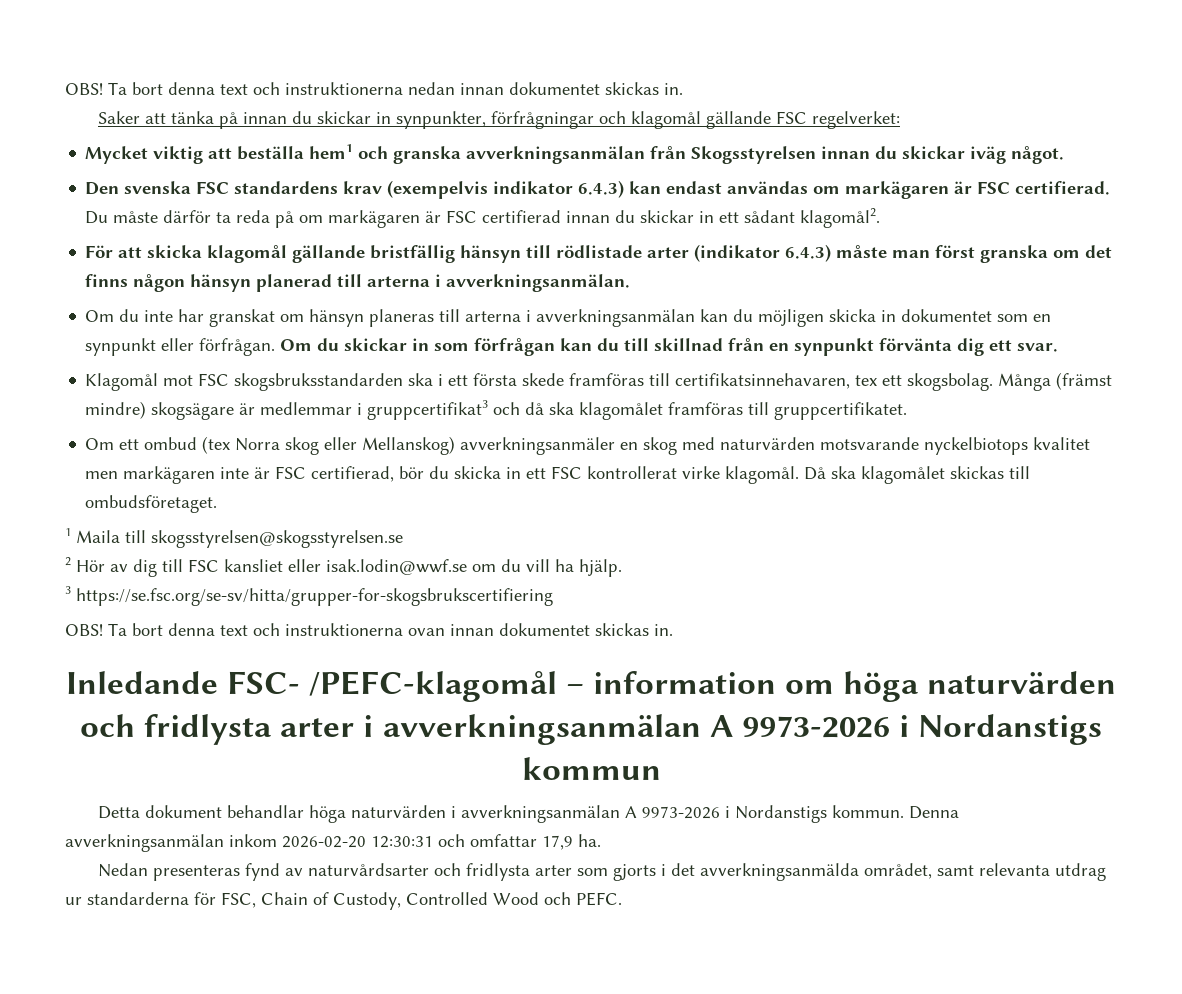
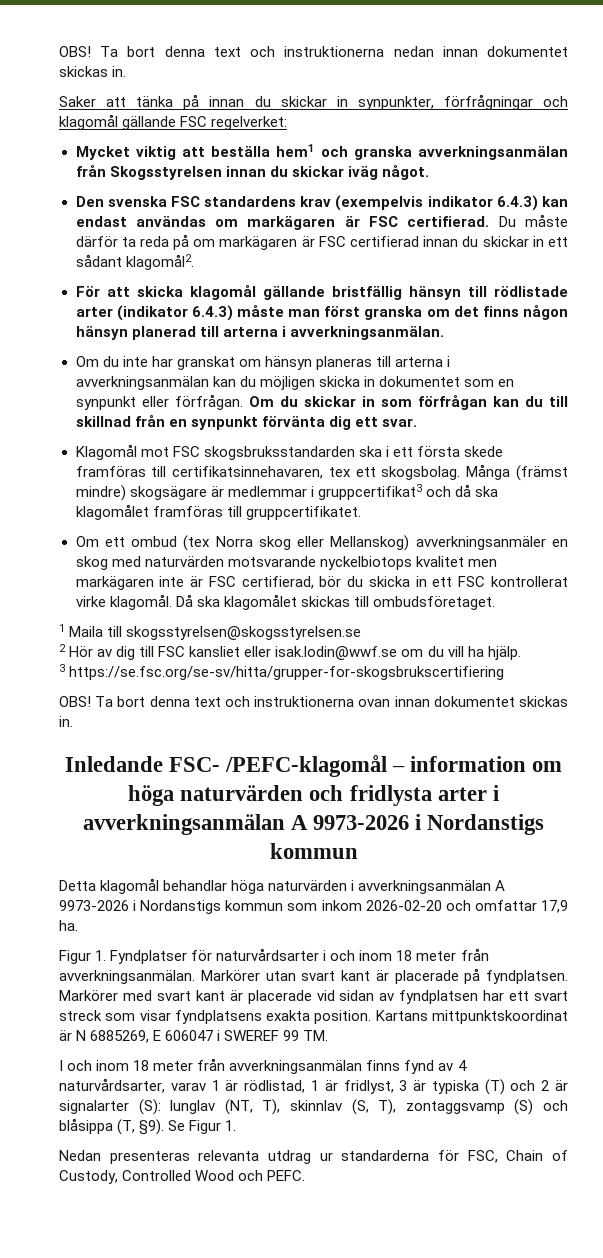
- Detta dokument behandlar höga naturvärden i avverkningsanmälan A 9973-2026 i Nordanstigs kommun. Denna avverkningsanmälan inkom 2026-02-20 12:30:31 och omfattar 17,9 ha.
+ Detta klagomål behandlar höga naturvärden i avverkningsanmälan A 9973-2026 i Nordanstigs kommun som inkom 2026-02-20 och omfattar 17,9 ha.
- Nedan presenteras fynd av naturvårdsarter och fridlysta arter som gjorts i det avverkningsanmälda området, samt relevanta utdrag ur standarderna för FSC, Chain of Custody, Controlled Wood och PEFC.
+ Figur 1. Fyndplatser för naturvårdsarter i och inom 18 meter från avverkningsanmälan. Markörer utan svart kant är placerade på fyndplatsen. Markörer med svart kant är placerade vid sidan av fyndplatsen har ett svart streck som visar fyndplatsens exakta position. Kartans mittpunktskoordinat är N 6885269, E 606047 i SWEREF 99 TM.
+ I och inom 18 meter från avverkningsanmälan finns fynd av 4 naturvårdsarter, varav 1 är rödlistad, 1 är fridlyst, 3 är typiska (T) och 2 är signalarter (S): lunglav (NT, T), skinnlav (S, T), zontaggsvamp (S) och blåsippa (T, §9). Se Figur 1.
+ Nedan presenteras relevanta utdrag ur standarderna för FSC, Chain of Custody, Controlled Wood och PEFC.

